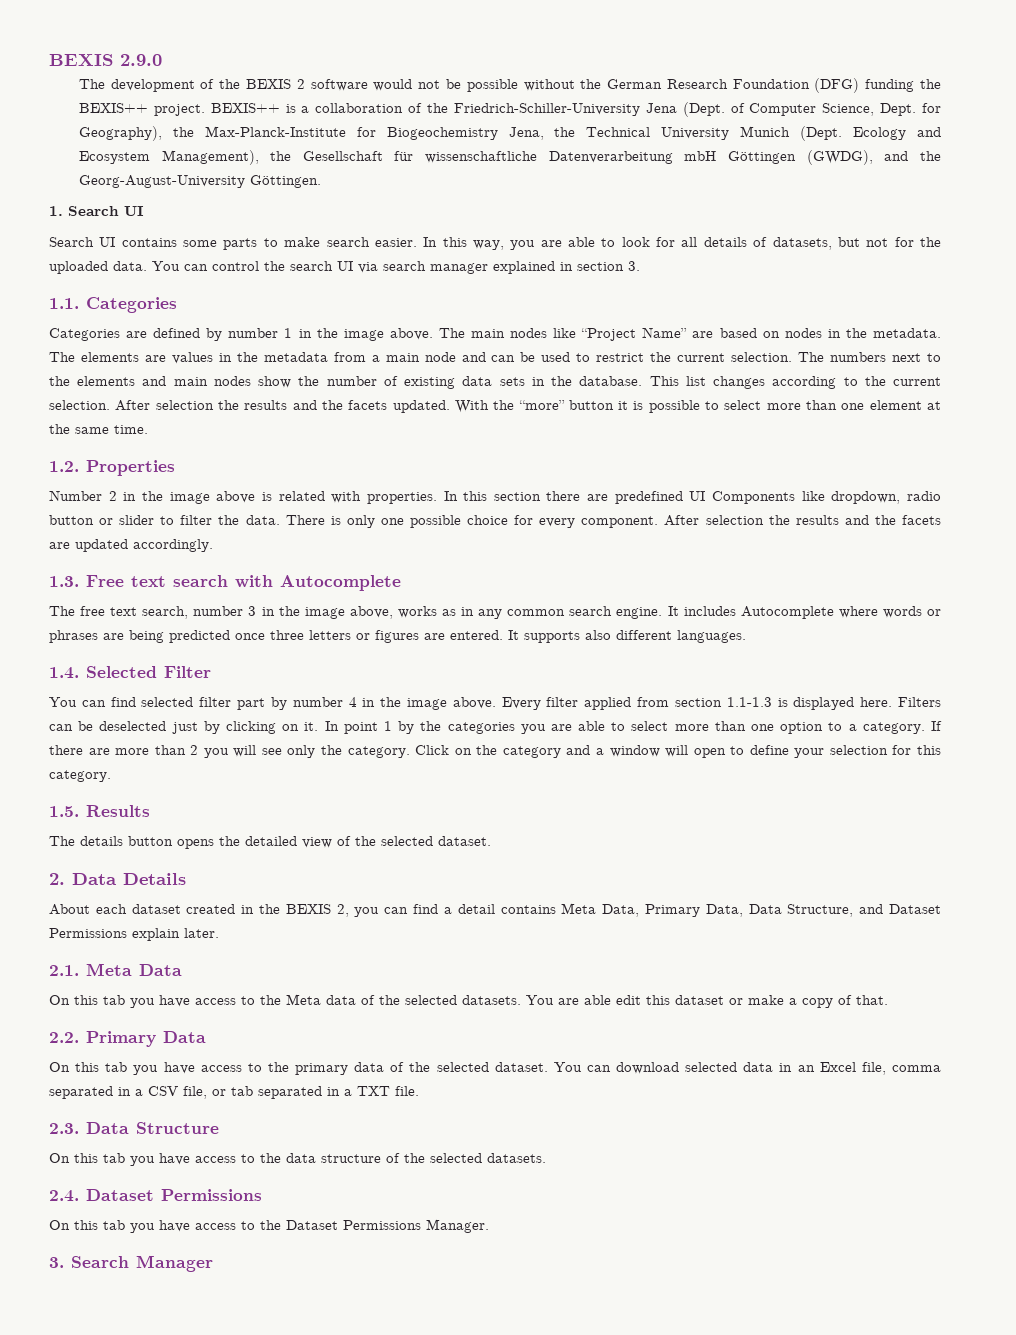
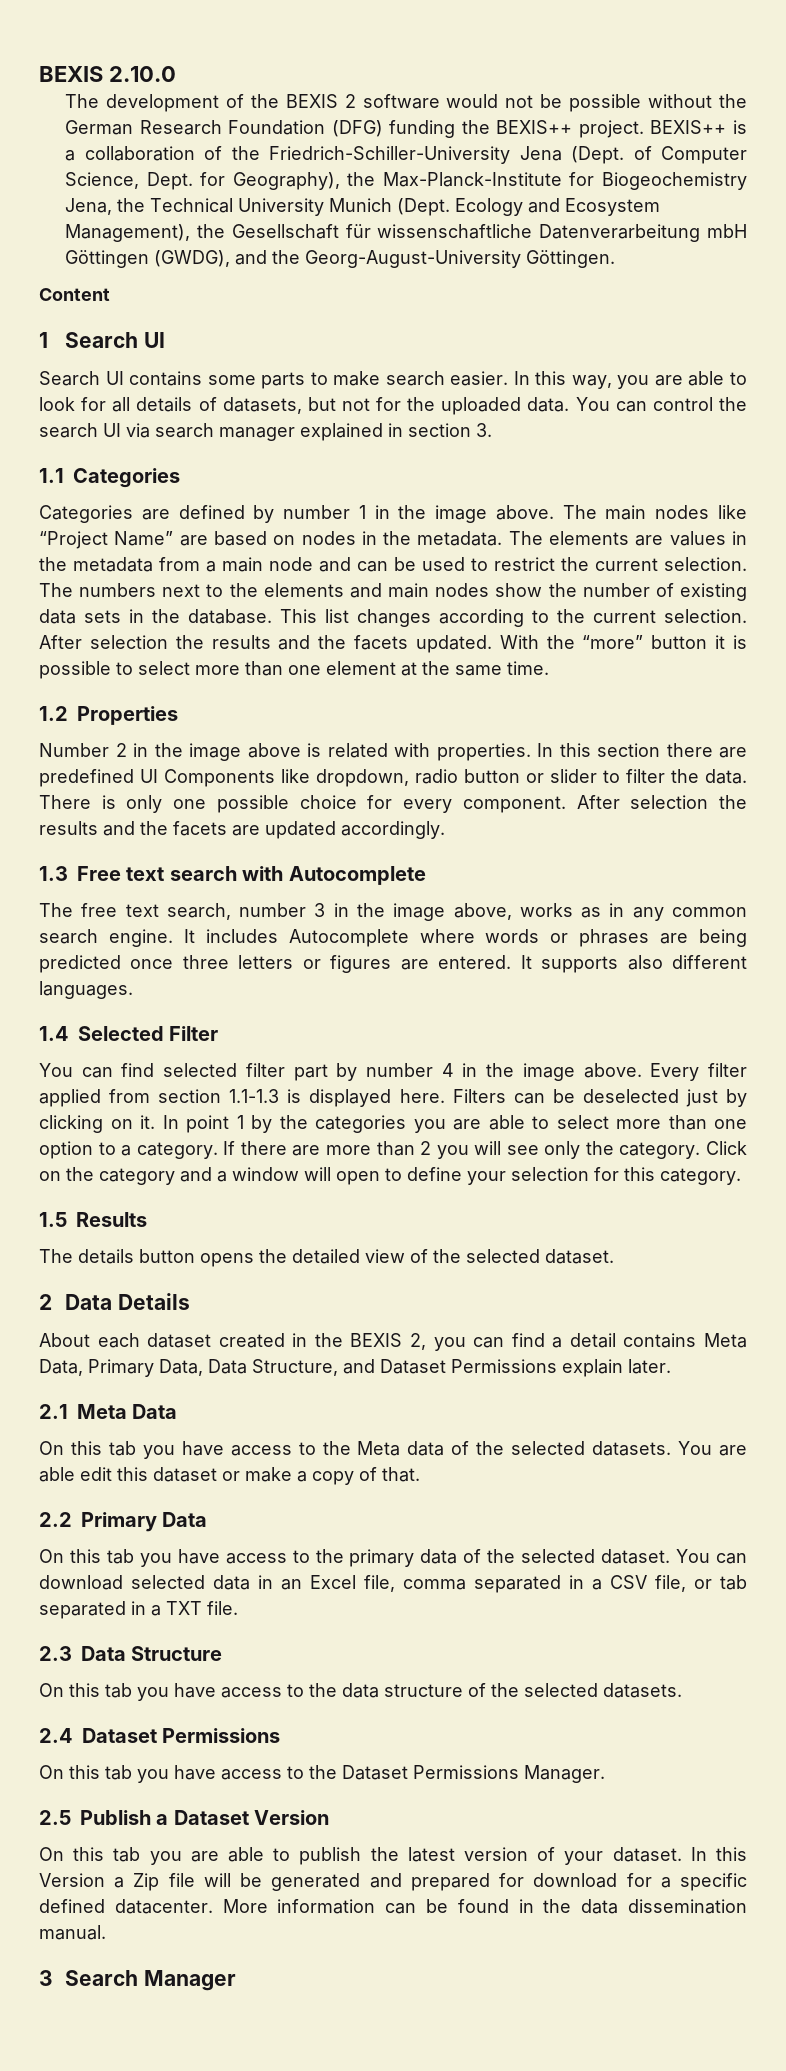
- BEXIS 2.9.0
+ BEXIS 2.10.0
- 1. Search UI
+ Content
+ 1 Search UI
- 1.1. Categories
+ 1.1 Categories
- 1.2. Properties
+ 1.2 Properties
- 1.3. Free text search with Autocomplete
+ 1.3 Free text search with Autocomplete
- 1.4. Selected Filter
+ 1.4 Selected Filter
- 1.5. Results
+ 1.5 Results
- 2. Data Details
+ 2 Data Details
- 2.1. Meta Data
+ 2.1 Meta Data
- 2.2. Primary Data
+ 2.2 Primary Data
- 2.3. Data Structure
+ 2.3 Data Structure
- 2.4. Dataset Permissions
+ 2.4 Dataset Permissions
- 3. Search Manager
+ 2.5 Publish a Dataset Version
+ On this tab you are able to publish the latest version of your dataset. In this Version a Zip file will be generated and prepared for download for a specific defined datacenter. More information can be found in the data dissemination manual.
+ 3 Search Manager

